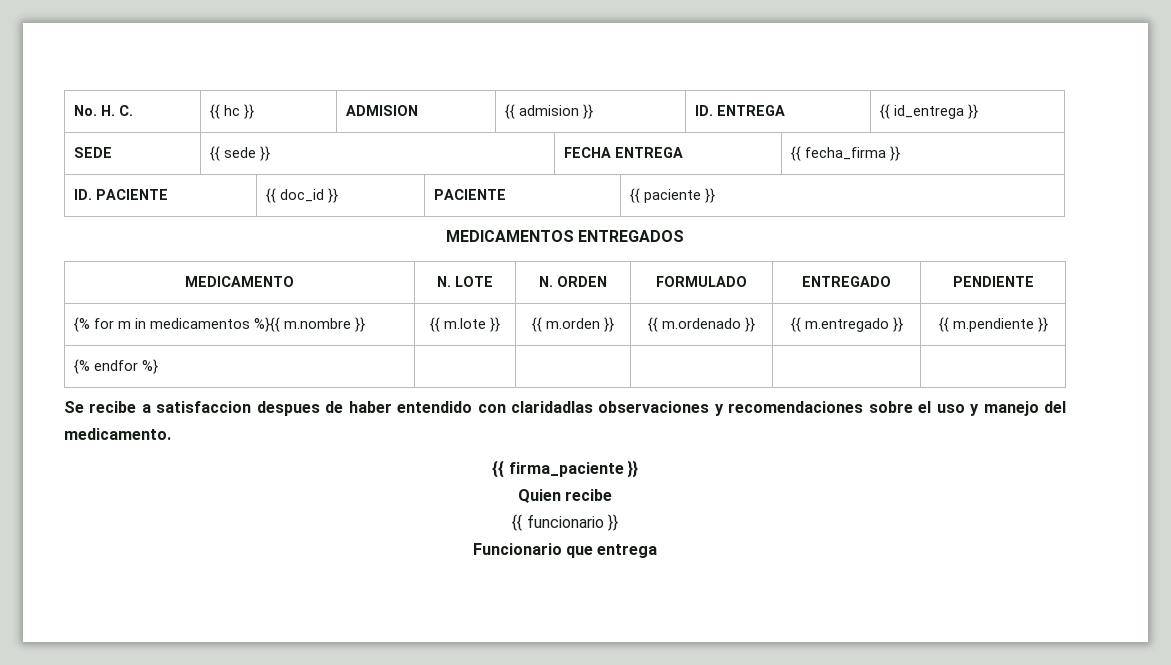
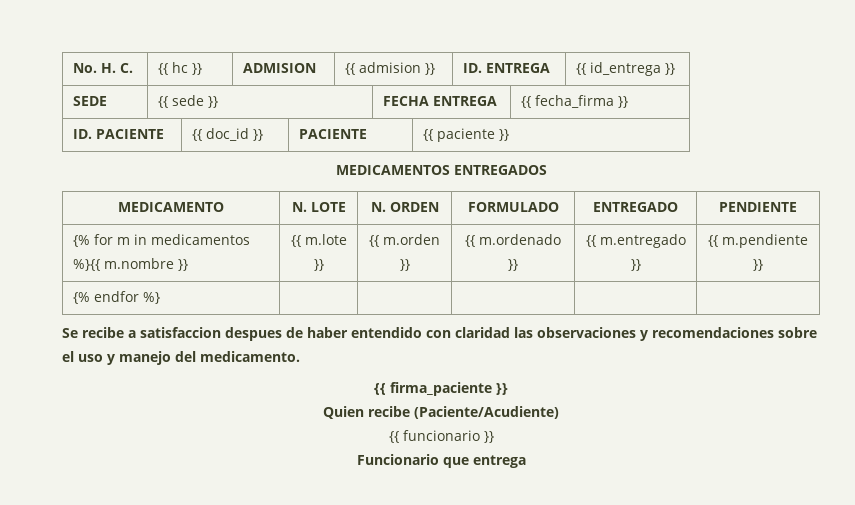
- Se recibe a satisfaccion despues de haber entendido con claridadlas observaciones y recomendaciones sobre el uso y manejo del medicamento.
+ Se recibe a satisfaccion despues de haber entendido con claridad las observaciones y recomendaciones sobre el uso y manejo del medicamento.
- Quien recibe
+ Quien recibe (Paciente/Acudiente)

